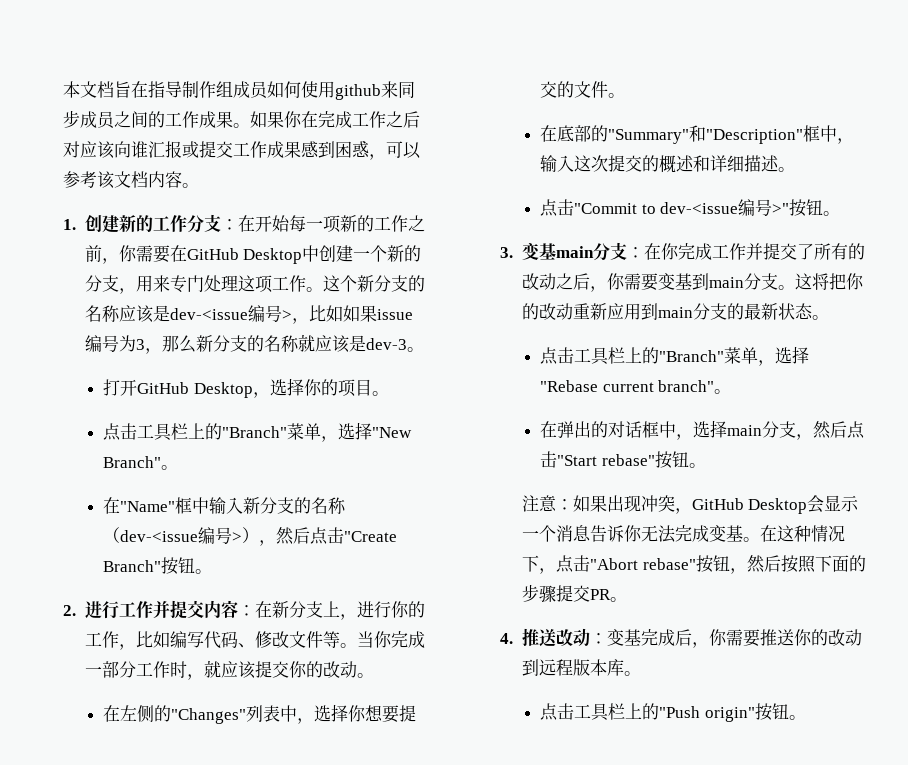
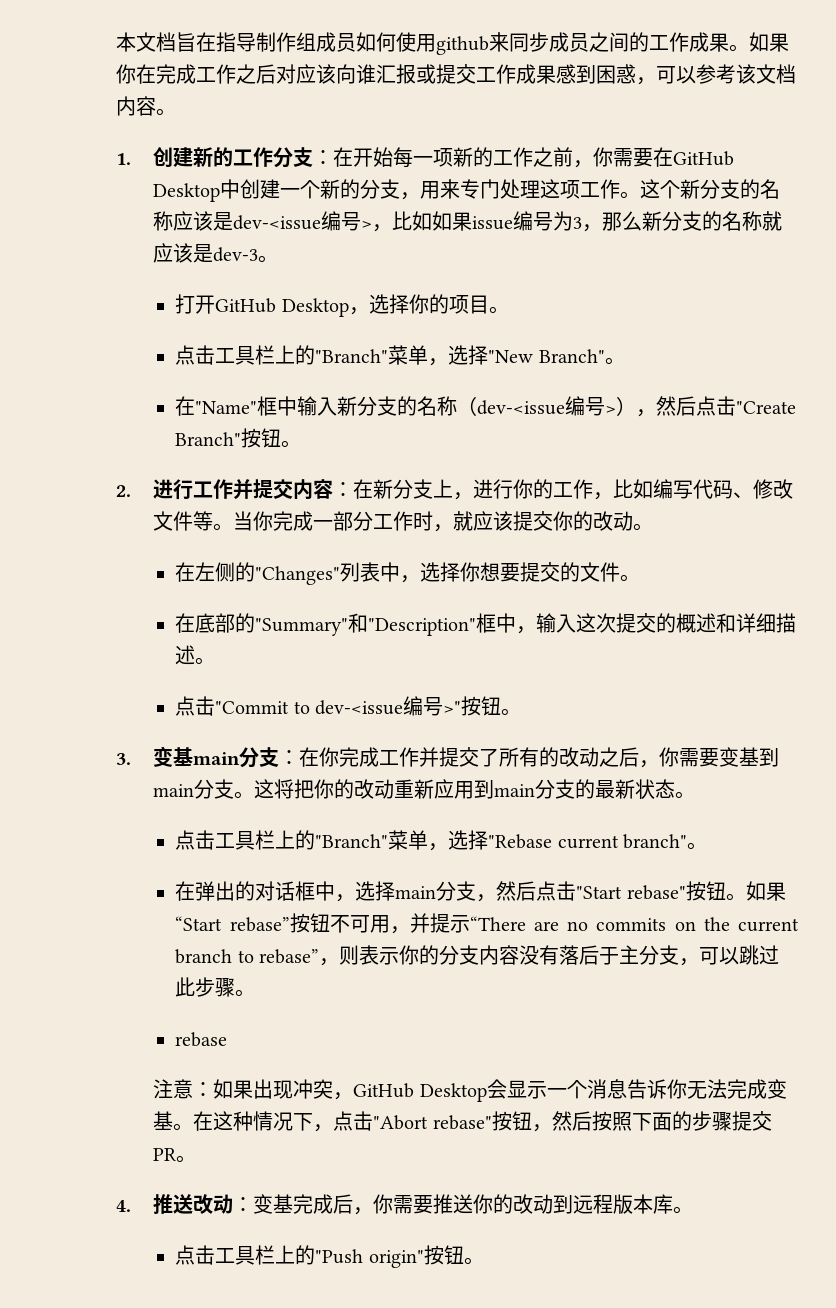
+ 如果“Start rebase”按钮不可用，并提示“There are no commits on the current branch to rebase”，则表示你的分支内容没有落后于主分支，可以跳过此步骤。
+ rebase

